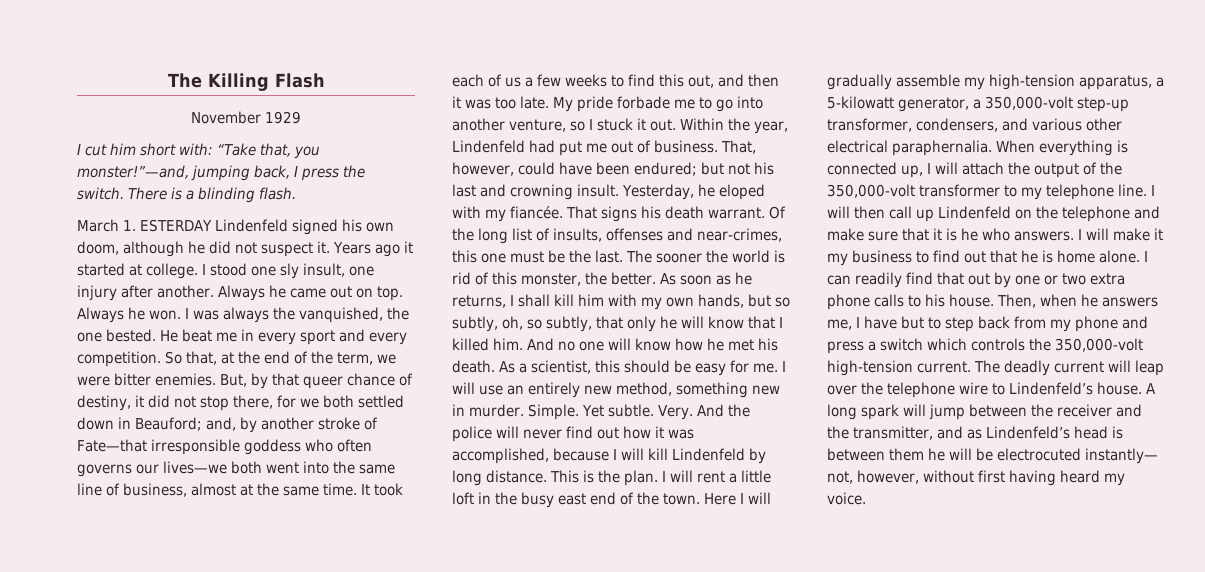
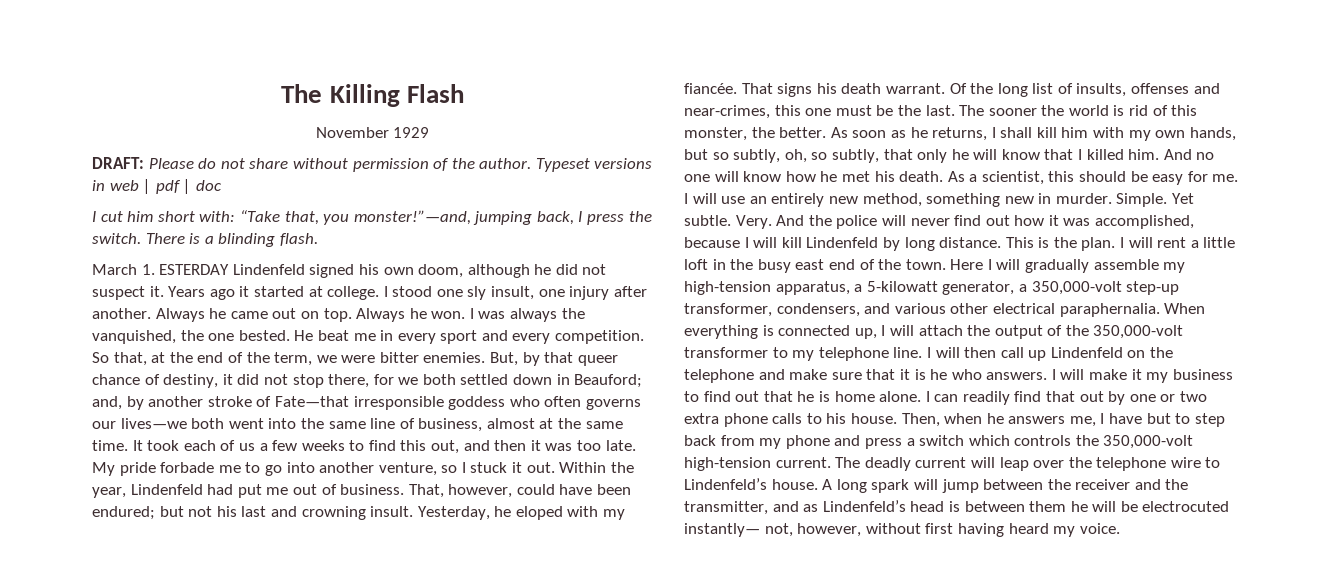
+ DRAFT: Please do not share without permission of the author. Typeset versions in web | pdf | doc

